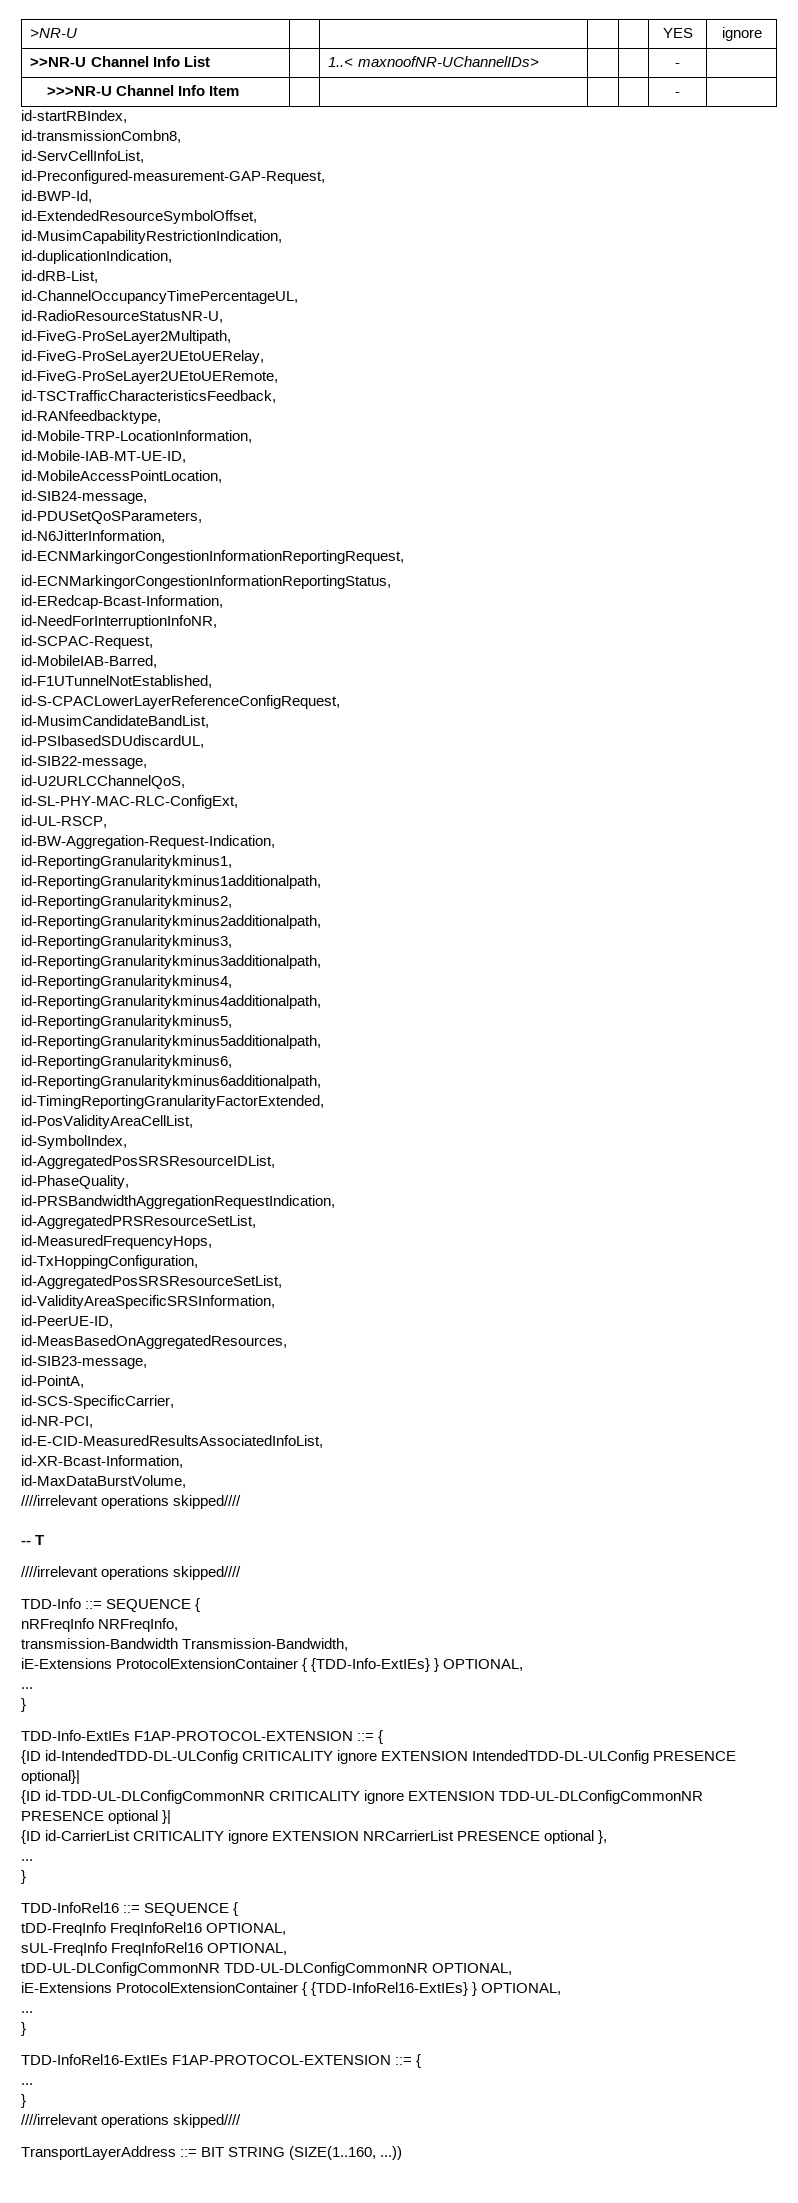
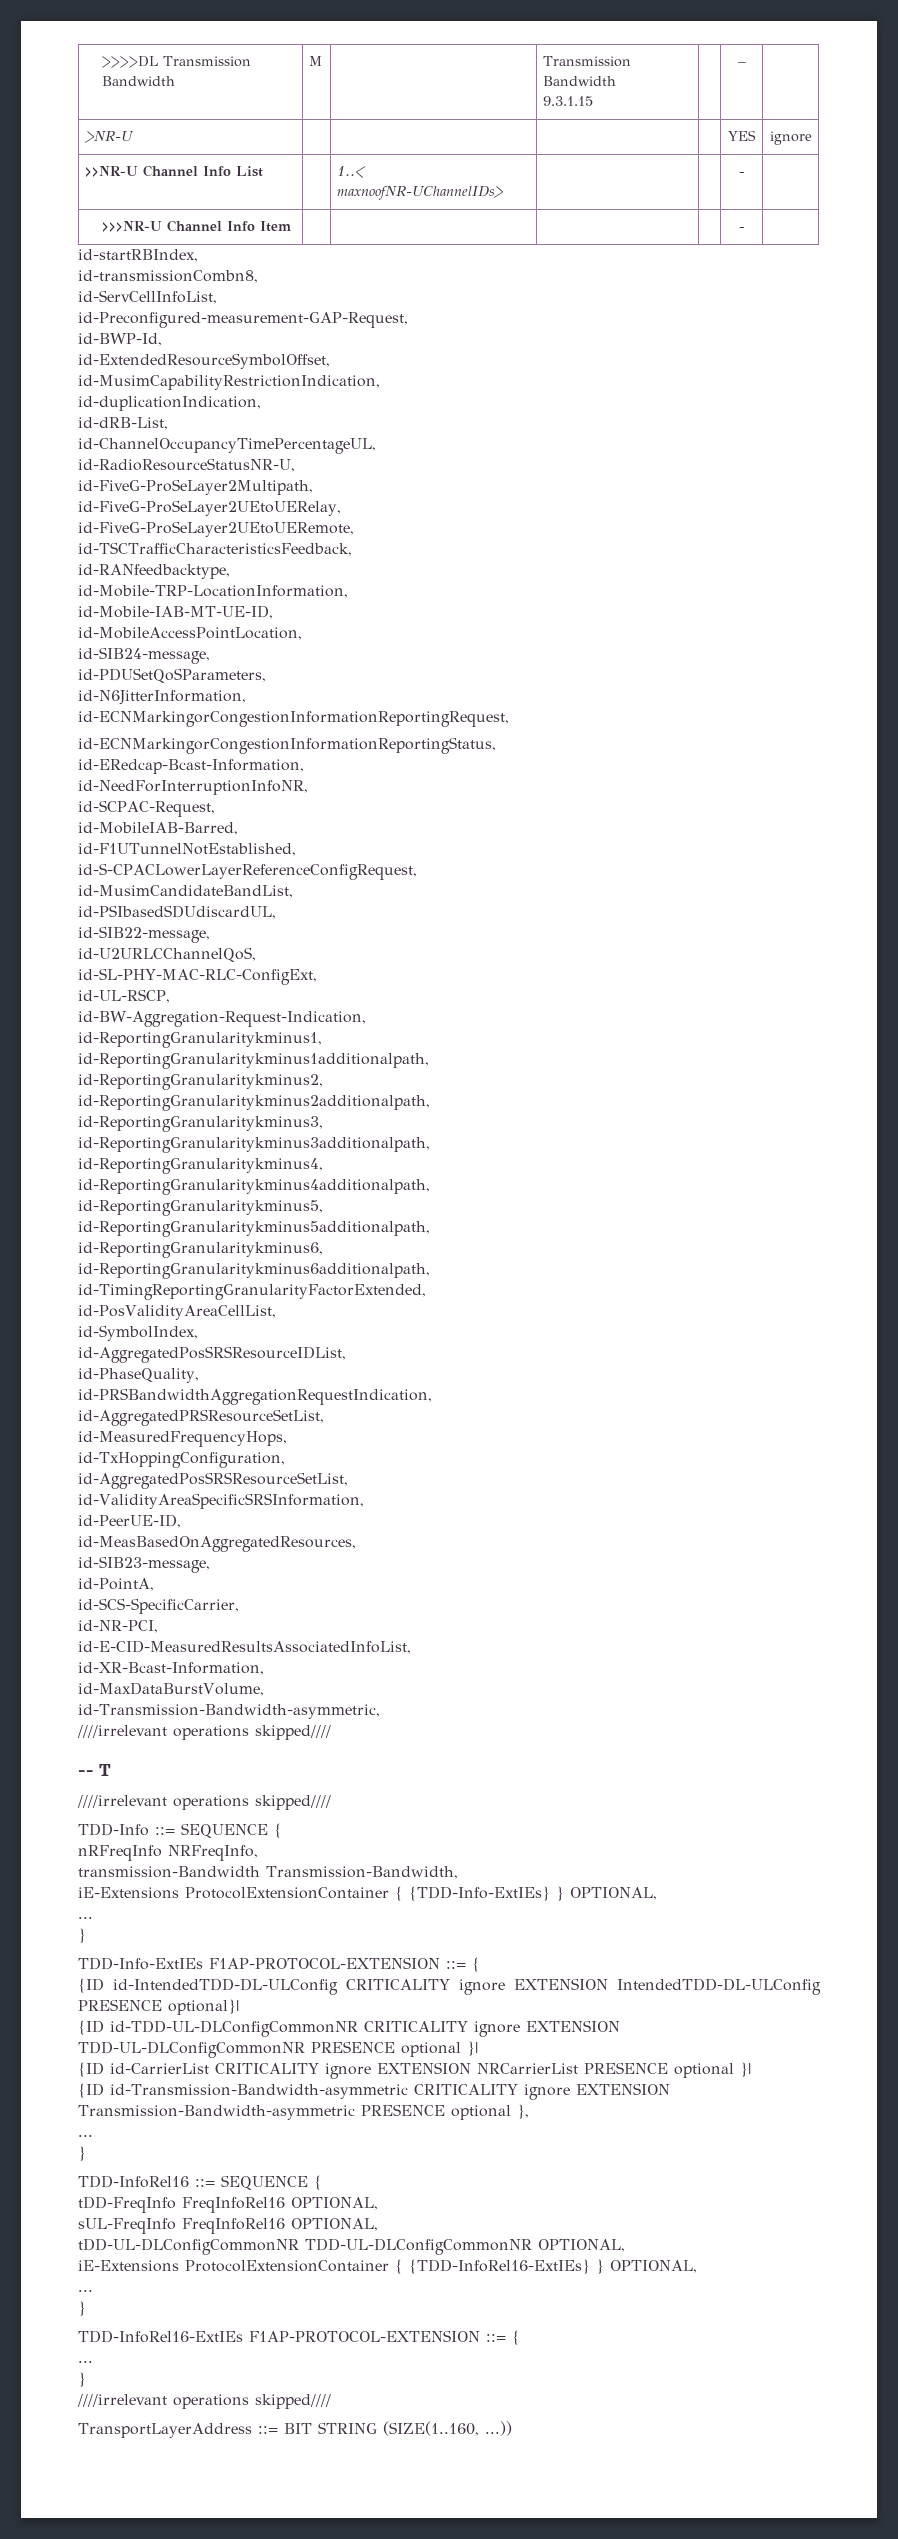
+ >>>>DL Transmission Bandwidth | M | | Transmission Bandwidth
+ 9.3.1.15 | | – |
+ id-Transmission-Bandwidth-asymmetric,
- {ID id-CarrierList CRITICALITY ignore EXTENSION NRCarrierList PRESENCE optional },
+ {ID id-CarrierList CRITICALITY ignore EXTENSION NRCarrierList PRESENCE optional }|
+ {ID id-Transmission-Bandwidth-asymmetric CRITICALITY ignore EXTENSION Transmission-Bandwidth-asymmetric PRESENCE optional },

